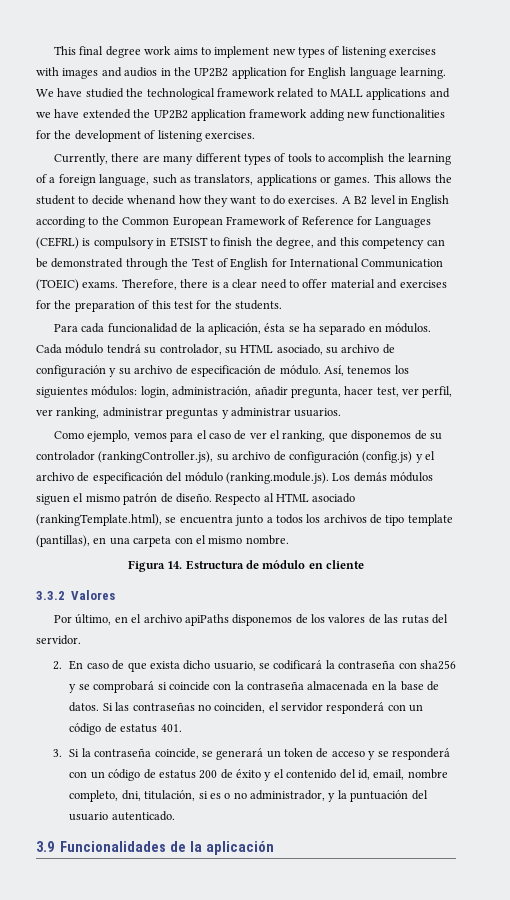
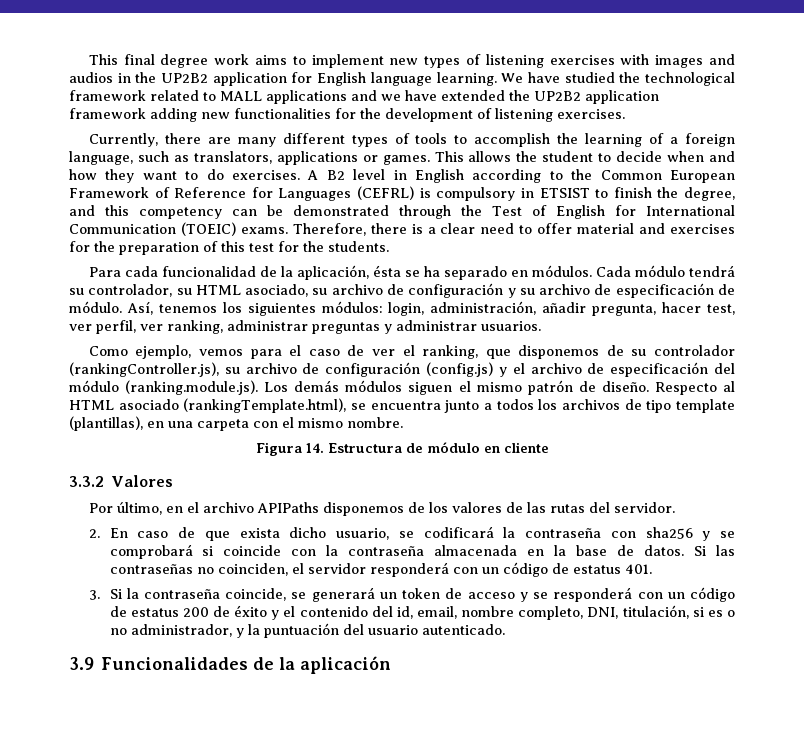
- This allows the student to decide whenand how they want to do exercises.
+ This allows the student to decide when and how they want to do exercises.
- Respecto al HTML asociado (rankingTemplate.html), se encuentra junto a todos los archivos de tipo template (pantillas), en una carpeta con el mismo nombre.
+ Respecto al HTML asociado (rankingTemplate.html), se encuentra junto a todos los archivos de tipo template (plantillas), en una carpeta con el mismo nombre.
- Por último, en el archivo apiPaths disponemos de los valores de las rutas del servidor.
+ Por último, en el archivo APIPaths disponemos de los valores de las rutas del servidor.
- 3. Si la contraseña coincide, se generará un token de acceso y se responderá con un código de estatus 200 de éxito y el contenido del id, email, nombre completo, dni, titulación, si es o no administrador, y la puntuación del usuario autenticado.
+ 3. Si la contraseña coincide, se generará un token de acceso y se responderá con un código de estatus 200 de éxito y el contenido del id, email, nombre completo, DNI, titulación, si es o no administrador, y la puntuación del usuario autenticado.

